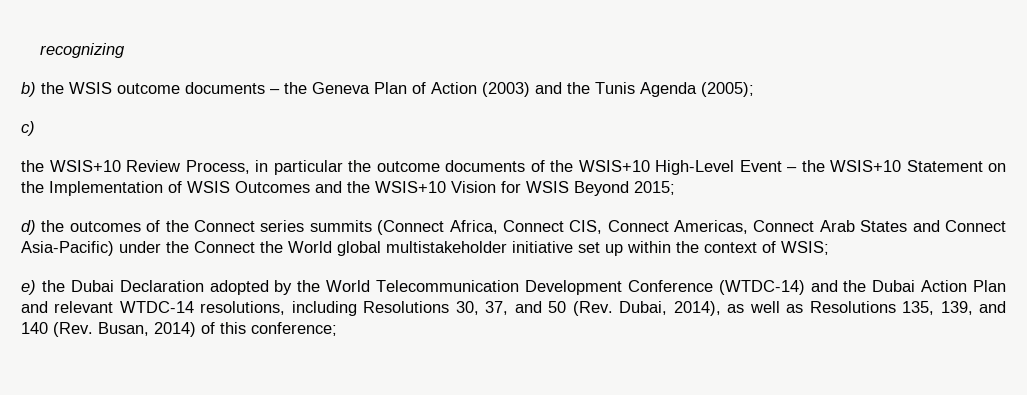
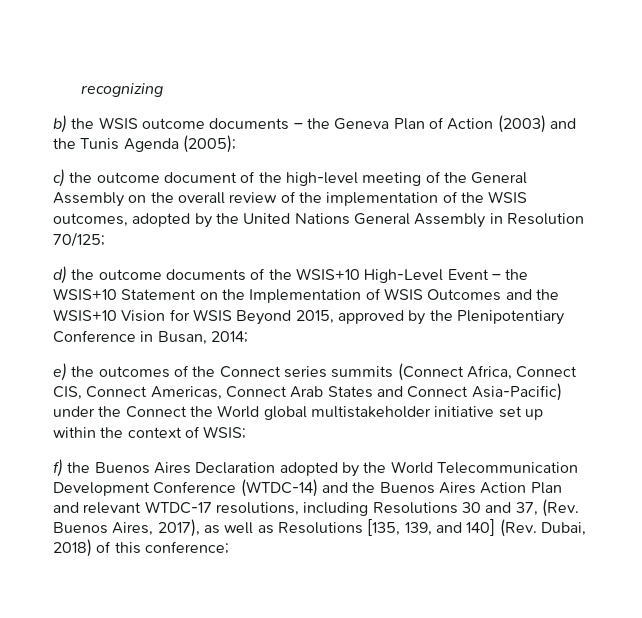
- c)
- the WSIS+10 Review Process, in particular the outcome documents of the WSIS+10 High-Level Event – the WSIS+10 Statement on the Implementation of WSIS Outcomes and the WSIS+10 Vision for WSIS Beyond 2015;
- d) the outcomes of the Connect series summits (Connect Africa, Connect CIS, Connect Americas, Connect Arab States and Connect Asia-Pacific) under the Connect the World global multistakeholder initiative set up within the context of WSIS;
+ c) the outcome document of the high-level meeting of the General Assembly on the overall review of the implementation of the WSIS outcomes, adopted by the United Nations General Assembly in Resolution 70/125;
+ d) the outcome documents of the WSIS+10 High-Level Event – the WSIS+10 Statement on the Implementation of WSIS Outcomes and the WSIS+10 Vision for WSIS Beyond 2015, approved by the Plenipotentiary Conference in Busan, 2014;
+ e) the outcomes of the Connect series summits (Connect Africa, Connect CIS, Connect Americas, Connect Arab States and Connect Asia-Pacific) under the Connect the World global multistakeholder initiative set up within the context of WSIS;
- e) the Dubai Declaration adopted by the World Telecommunication Development Conference (WTDC-14) and the Dubai Action Plan and relevant WTDC-14 resolutions, including Resolutions 30, 37, and 50 (Rev. Dubai, 2014), as well as Resolutions 135, 139, and 140 (Rev. Busan, 2014) of this conference;
+ f) the Buenos Aires Declaration adopted by the World Telecommunication Development Conference (WTDC-14) and the Buenos Aires Action Plan and relevant WTDC-17 resolutions, including Resolutions 30 and 37, (Rev. Buenos Aires, 2017), as well as Resolutions [135, 139, and 140] (Rev. Dubai, 2018) of this conference;

